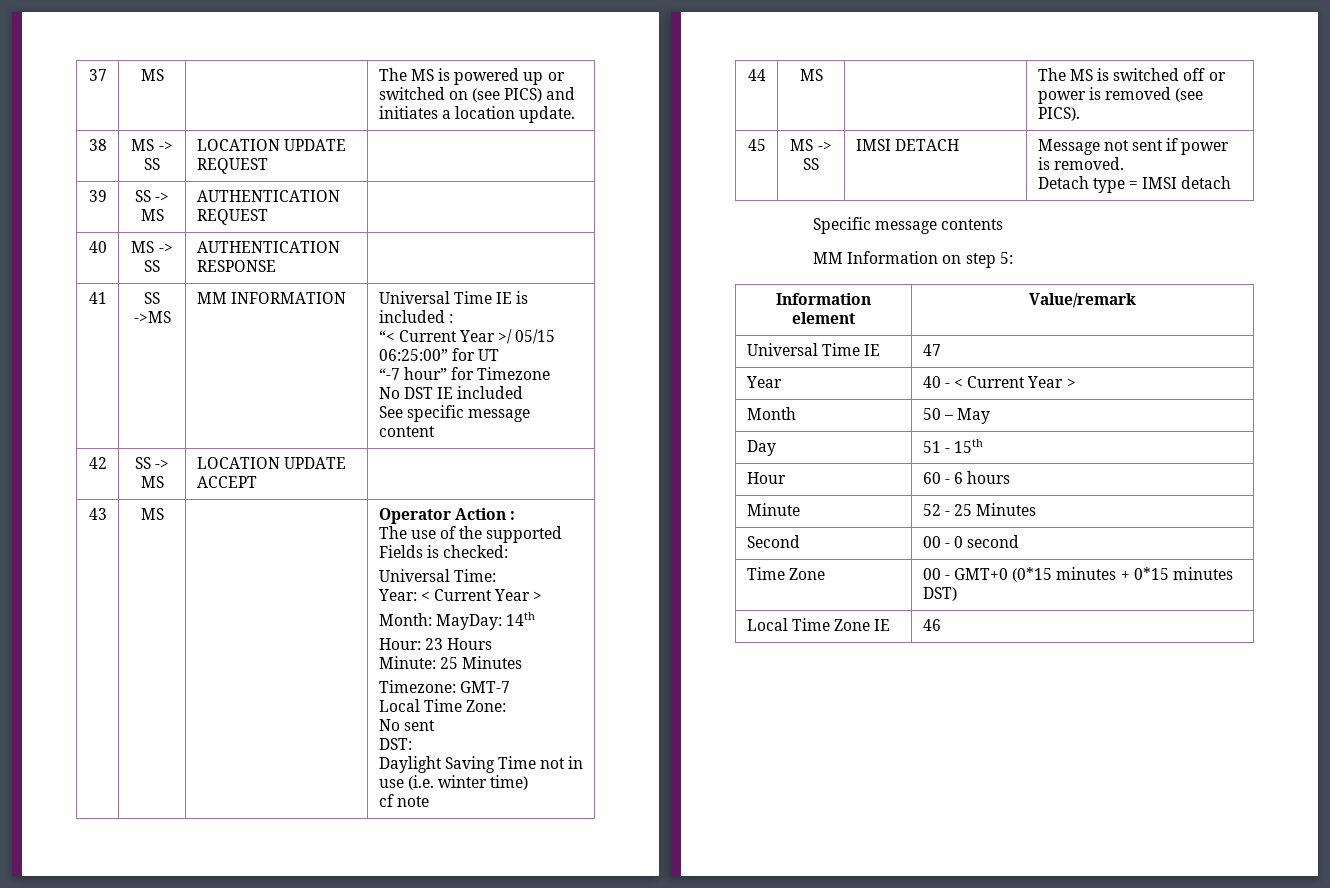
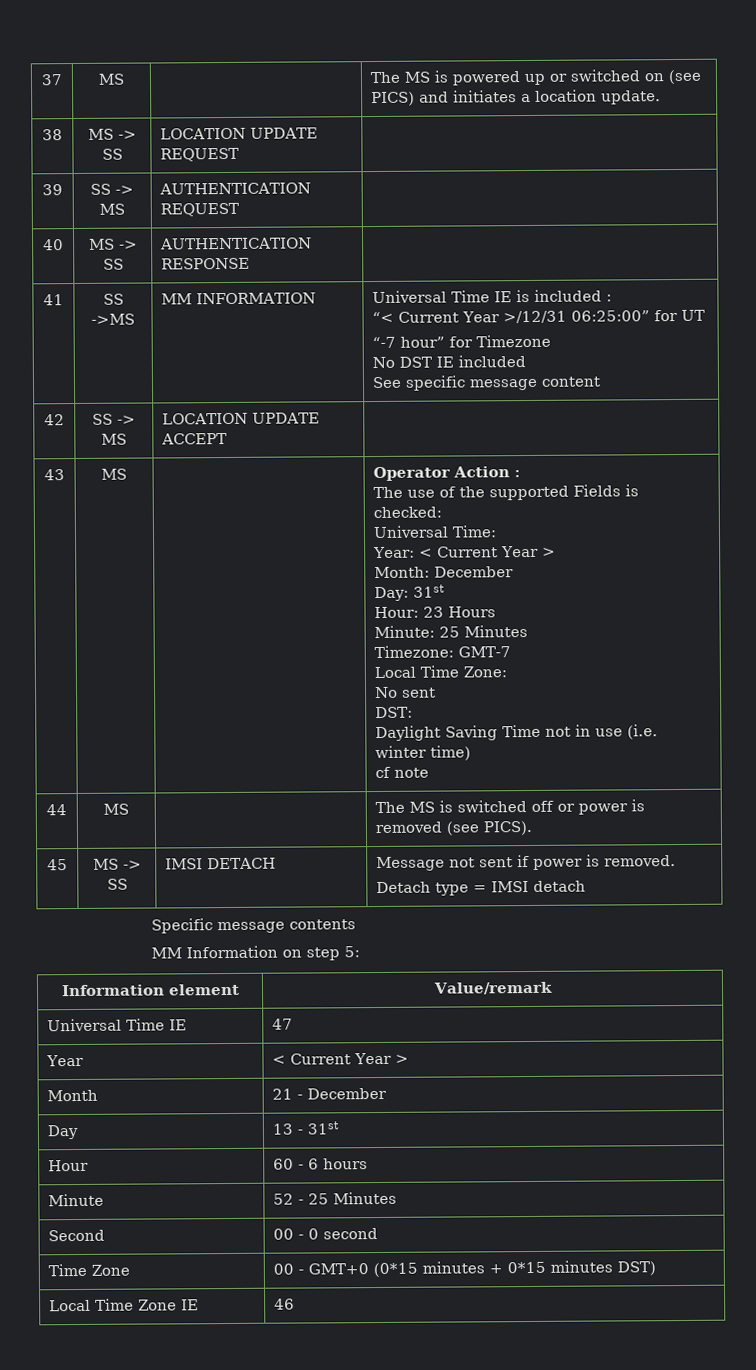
  41 | SS ->MS | MM INFORMATION | Universal Time IE is included :
- “< Current Year >/ 05/15 06:25:00” for UT
+ “< Current Year >/12/31 06:25:00” for UT
- Month: MayDay: 14th
+ Month: December
+ Day: 31st
- Year | 40 - < Current Year >
+ Year | < Current Year >
- Month | 50 – May
- Day | 51 - 15th
+ Month | 21 - December
+ Day | 13 - 31st

